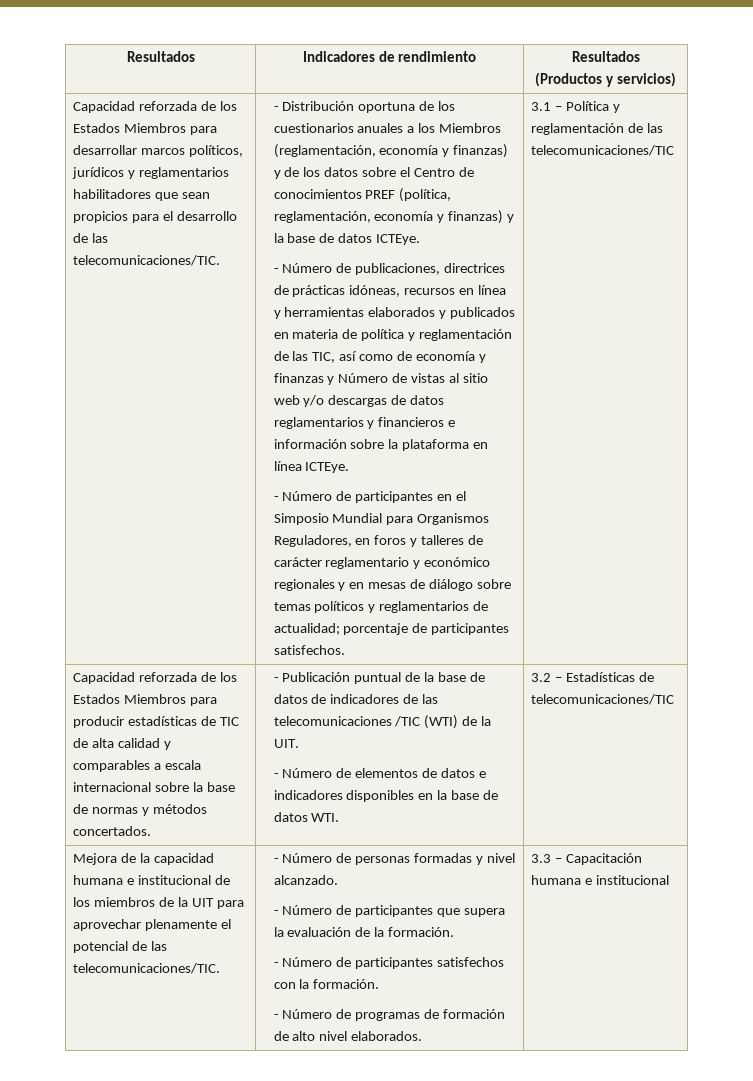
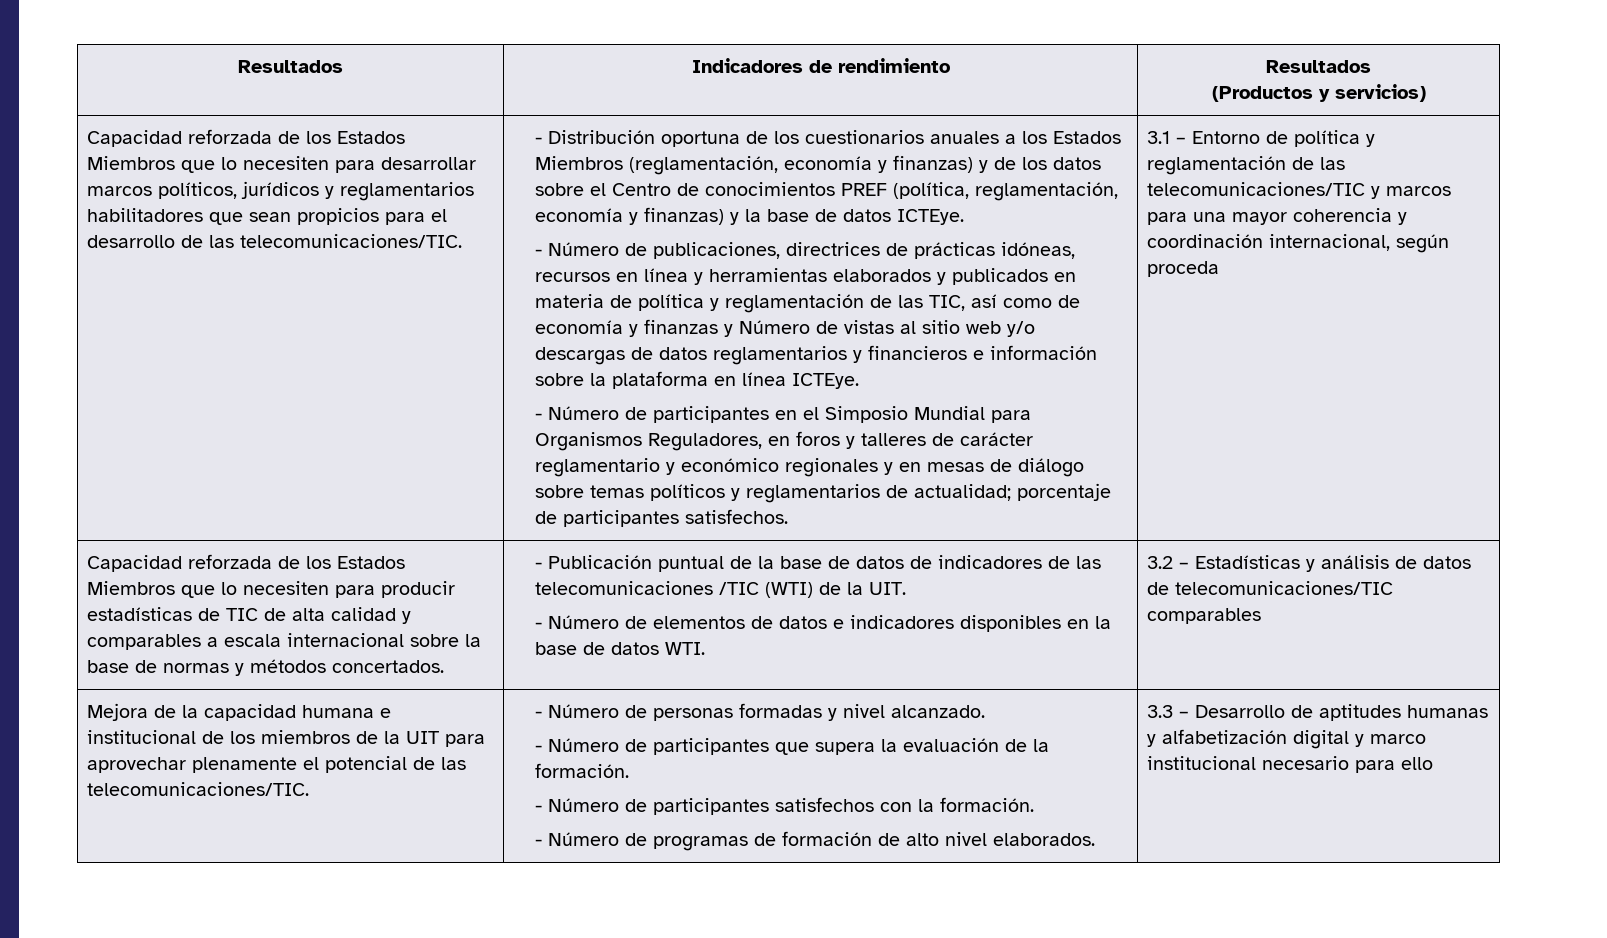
- Capacidad reforzada de los Estados Miembros para desarrollar marcos políticos, jurídicos y reglamentarios habilitadores que sean propicios para el desarrollo de las telecomunicaciones/TIC.
+ Capacidad reforzada de los Estados Miembros que lo necesiten para desarrollar marcos políticos, jurídicos y reglamentarios habilitadores que sean propicios para el desarrollo de las telecomunicaciones/TIC.
- - Distribución oportuna de los cuestionarios anuales a los Miembros (reglamentación, economía y finanzas) y de los datos sobre el Centro de conocimientos PREF (política, reglamentación, economía y finanzas) y la base de datos ICTEye.
+ - Distribución oportuna de los cuestionarios anuales a los Estados Miembros (reglamentación, economía y finanzas) y de los datos sobre el Centro de conocimientos PREF (política, reglamentación, economía y finanzas) y la base de datos ICTEye.
- 3.1 – Política y reglamentación de las telecomunicaciones/TIC
- Capacidad reforzada de los Estados Miembros para producir estadísticas de TIC de alta calidad y comparables a escala internacional sobre la base de normas y métodos concertados.
+ 3.1 – Entorno de política y reglamentación de las telecomunicaciones/TIC y marcos para una mayor coherencia y coordinación internacional, según proceda
+ Capacidad reforzada de los Estados Miembros que lo necesiten para producir estadísticas de TIC de alta calidad y comparables a escala internacional sobre la base de normas y métodos concertados.
- 3.2 – Estadísticas de telecomunicaciones/TIC
+ 3.2 – Estadísticas y análisis de datos de telecomunicaciones/TIC comparables
- 3.3 – Capacitación humana e institucional
+ 3.3 – Desarrollo de aptitudes humanas y alfabetización digital y marco institucional necesario para ello

